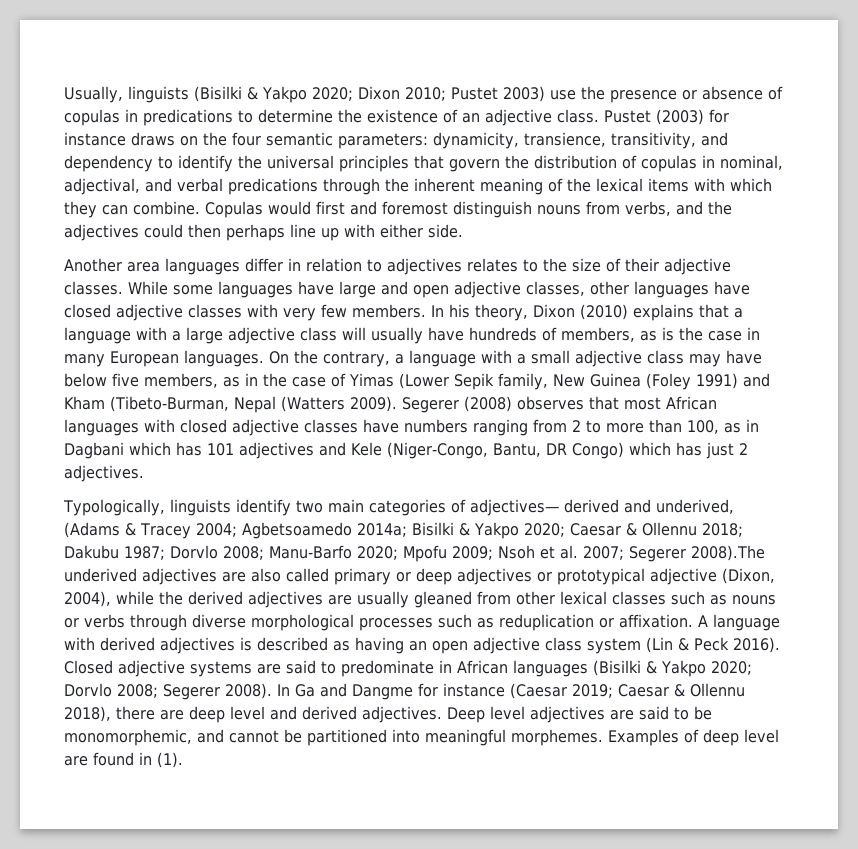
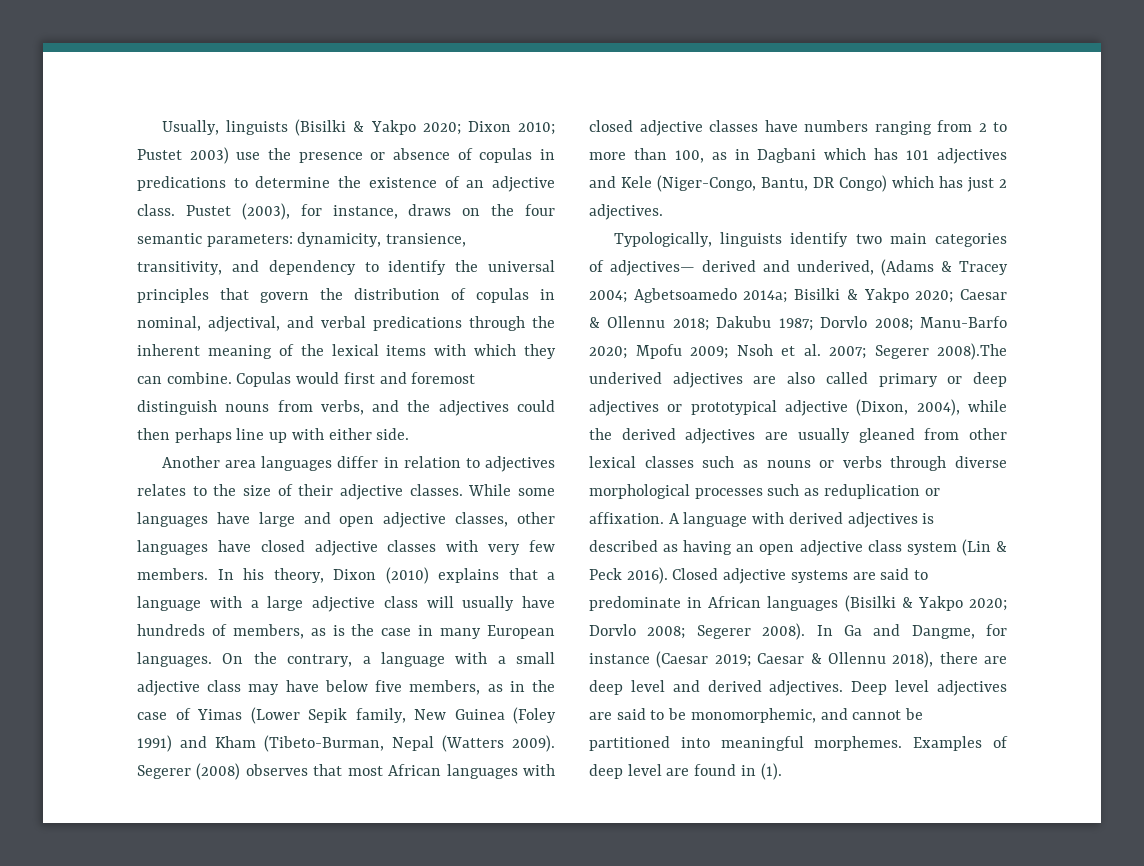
- Pustet (2003) for instance draws on the four semantic parameters: dynamicity, transience, transitivity, and dependency to identify the universal principles that govern the distribution of copulas in nominal, adjectival, and verbal predications through the inherent meaning of the lexical items with which they can combine.
+ Pustet (2003), for instance, draws on the four semantic parameters: dynamicity, transience, transitivity, and dependency to identify the universal principles that govern the distribution of copulas in nominal, adjectival, and verbal predications through the inherent meaning of the lexical items with which they can combine.
- In Ga and Dangme for instance (Caesar 2019; Caesar & Ollennu 2018), there are deep level and derived adjectives.
+ In Ga and Dangme, for instance (Caesar 2019; Caesar & Ollennu 2018), there are deep level and derived adjectives.

